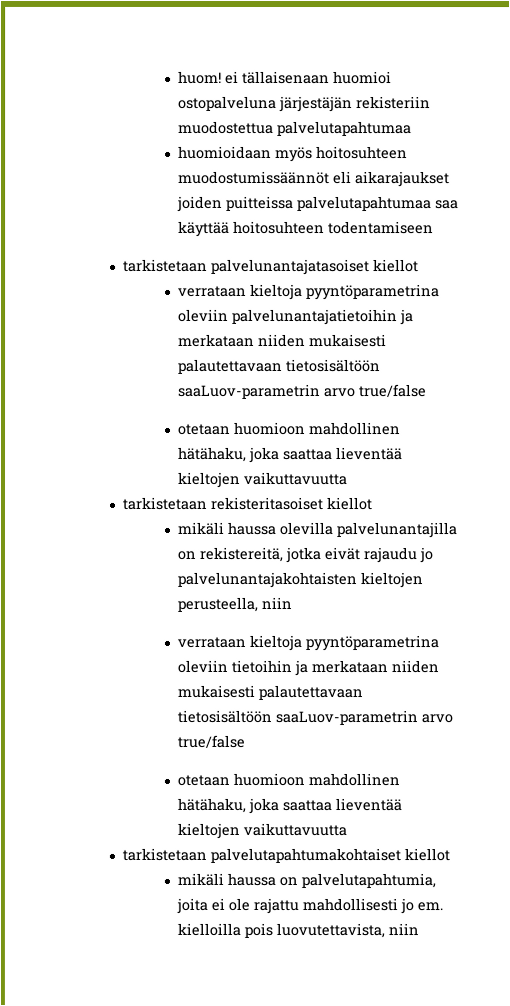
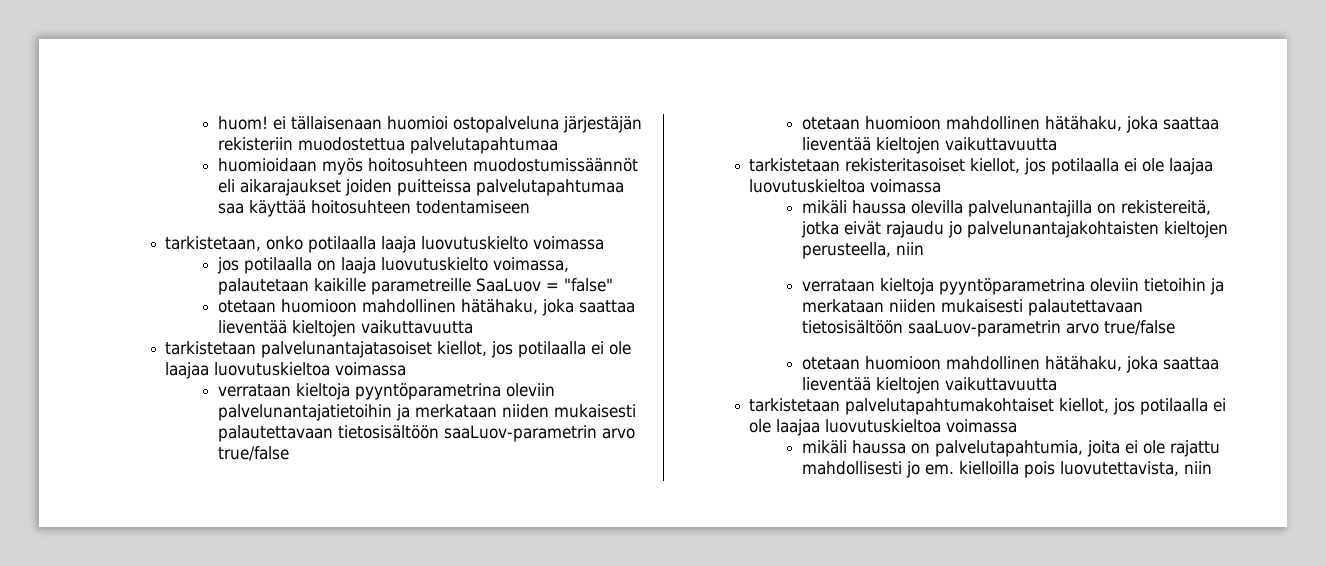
- tarkistetaan palvelunantajatasoiset kiellot
+ tarkistetaan, onko potilaalla laaja luovutuskielto voimassa
+ jos potilaalla on laaja luovutuskielto voimassa, palautetaan kaikille parametreille SaaLuov = "false"
+ otetaan huomioon mahdollinen hätähaku, joka saattaa lieventää kieltojen vaikuttavuutta
+ tarkistetaan palvelunantajatasoiset kiellot, jos potilaalla ei ole laajaa luovutuskieltoa voimassa
- tarkistetaan rekisteritasoiset kiellot
+ tarkistetaan rekisteritasoiset kiellot, jos potilaalla ei ole laajaa luovutuskieltoa voimassa
- tarkistetaan palvelutapahtumakohtaiset kiellot
+ tarkistetaan palvelutapahtumakohtaiset kiellot, jos potilaalla ei ole laajaa luovutuskieltoa voimassa

